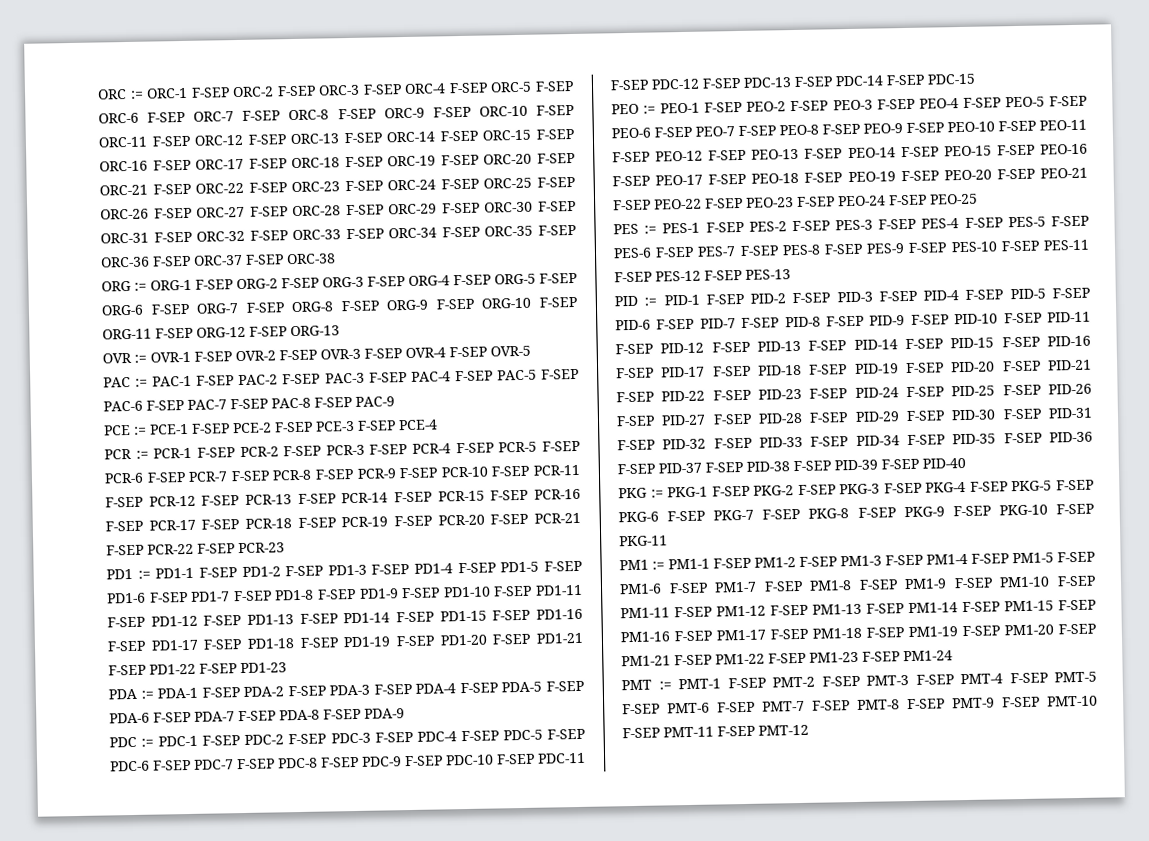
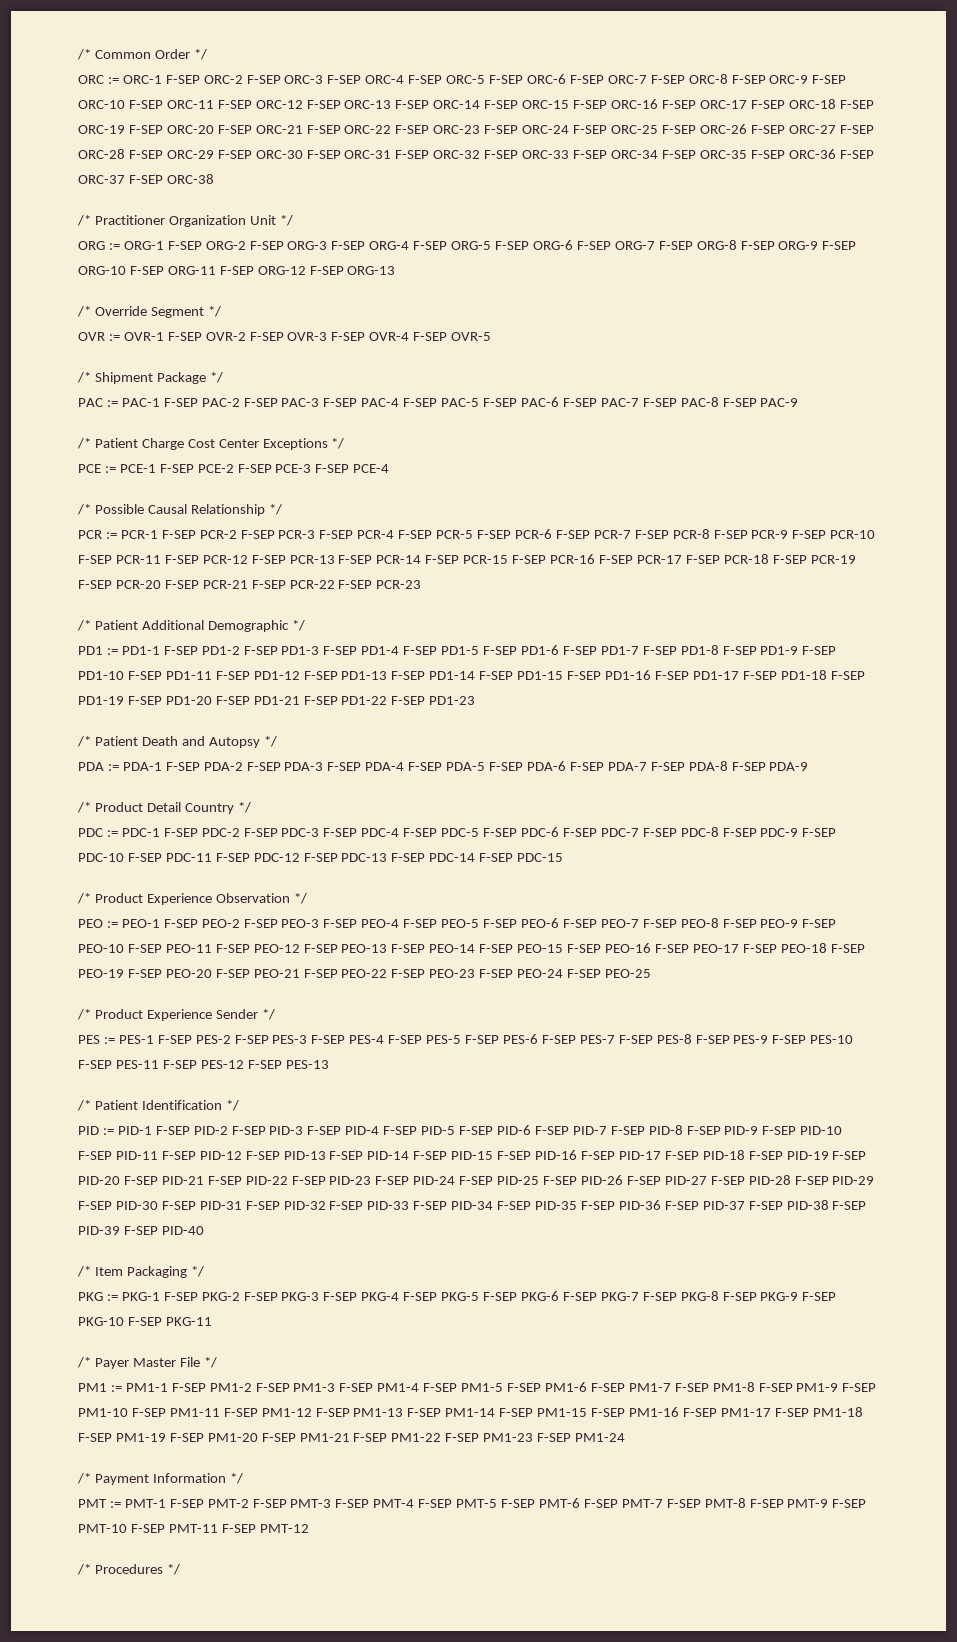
+ /* Common Order */
+ /* Practitioner Organization Unit */
+ /* Override Segment */
+ /* Shipment Package */
+ /* Patient Charge Cost Center Exceptions */
+ /* Possible Causal Relationship */
+ /* Patient Additional Demographic */
+ /* Patient Death and Autopsy */
+ /* Product Detail Country */
+ /* Product Experience Observation */
+ /* Product Experience Sender */
+ /* Patient Identification */
+ /* Item Packaging */
+ /* Payer Master File */
+ /* Payment Information */
+ /* Procedures */

